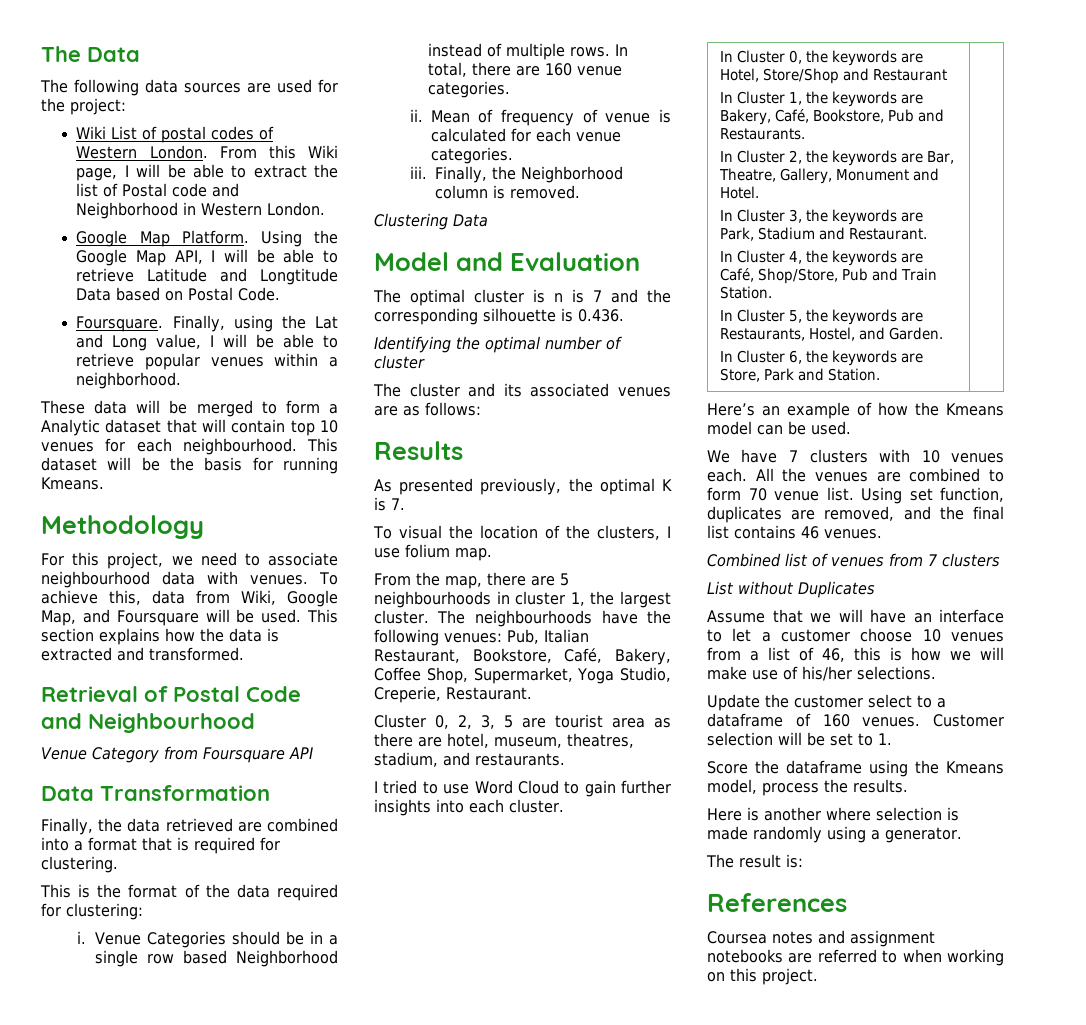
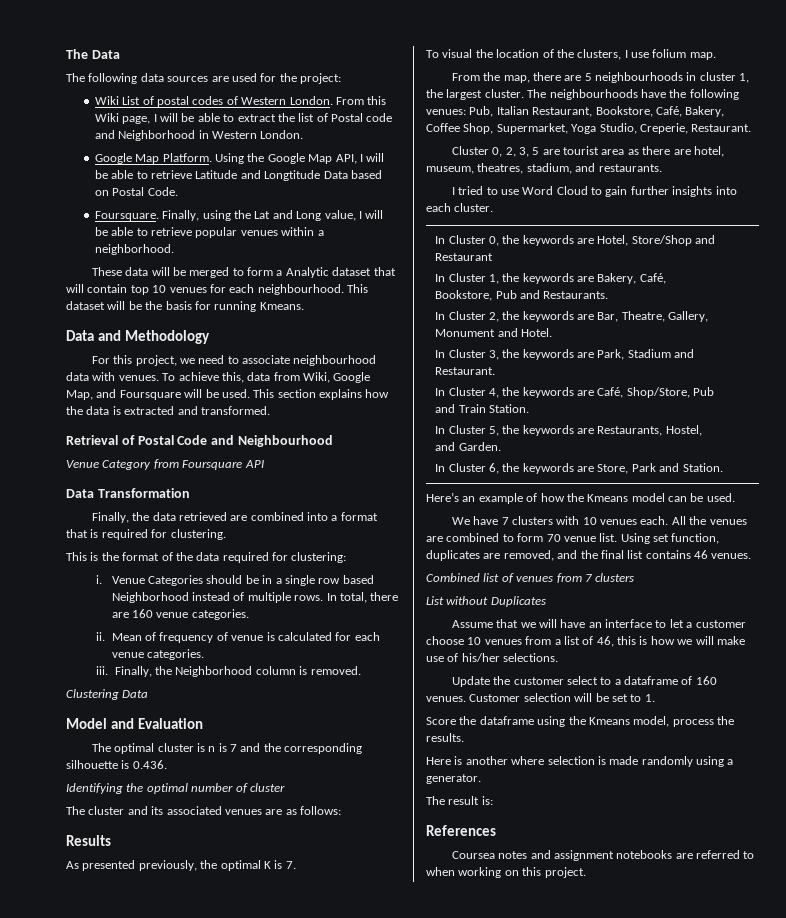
- Methodology
+ Data and Methodology

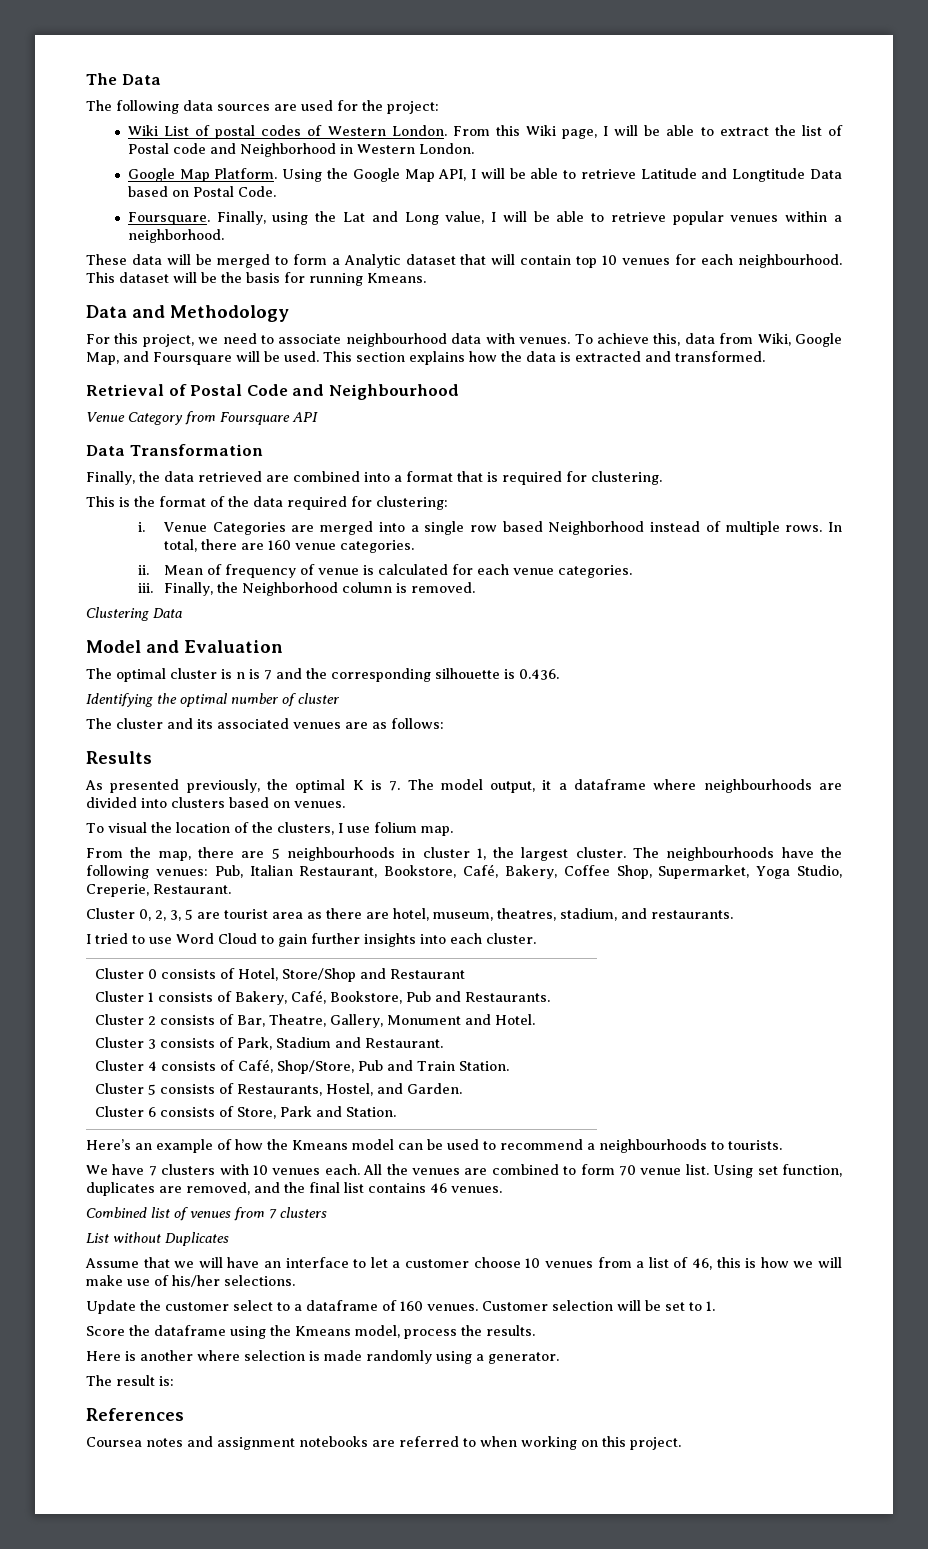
- Venue Categories should be in a single row based Neighborhood instead of multiple rows.
+ Venue Categories are merged into a single row based Neighborhood instead of multiple rows.
- As presented previously, the optimal K is 7.
+ As presented previously, the optimal K is 7. The model output, it a dataframe where neighbourhoods are divided into clusters based on venues.
- In Cluster 0, the keywords are Hotel, Store/Shop and Restaurant
- In Cluster 1, the keywords are Bakery, Café, Bookstore, Pub and Restaurants.
+ Cluster 0 consists of Hotel, Store/Shop and Restaurant
+ Cluster 1 consists of Bakery, Café, Bookstore, Pub and Restaurants.
- In Cluster 2, the keywords are Bar, Theatre, Gallery, Monument and Hotel.
+ Cluster 2 consists of Bar, Theatre, Gallery, Monument and Hotel.
- In Cluster 3, the keywords are Park, Stadium and Restaurant.
- In Cluster 4, the keywords are Café, Shop/Store, Pub and Train Station.
+ Cluster 3 consists of Park, Stadium and Restaurant.
+ Cluster 4 consists of Café, Shop/Store, Pub and Train Station.
- In Cluster 5, the keywords are Restaurants, Hostel, and Garden.
- In Cluster 6, the keywords are Store, Park and Station.
+ Cluster 5 consists of Restaurants, Hostel, and Garden.
+ Cluster 6 consists of Store, Park and Station.
- Here’s an example of how the Kmeans model can be used.
+ Here’s an example of how the Kmeans model can be used to recommend a neighbourhoods to tourists.

